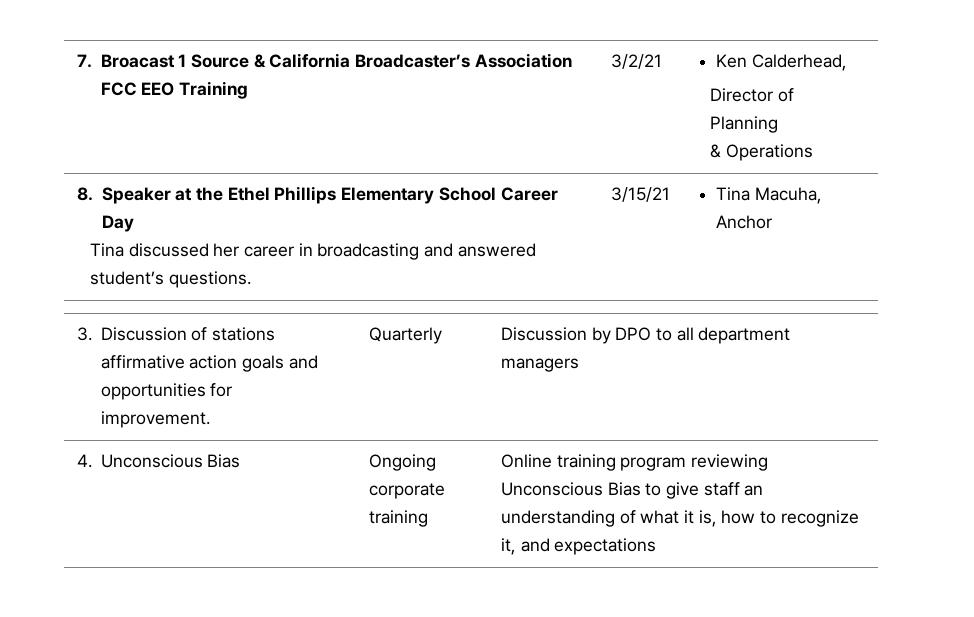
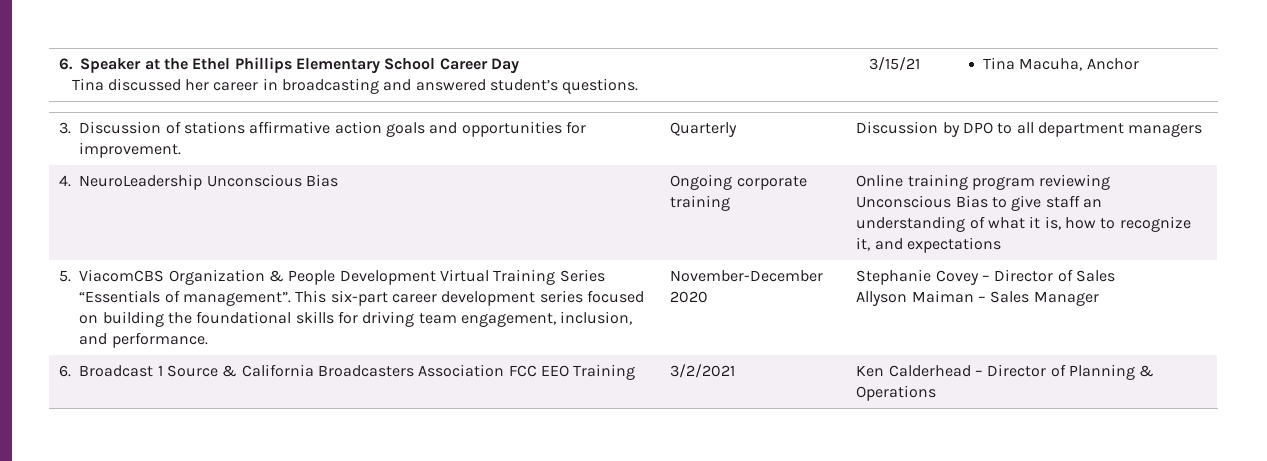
- 7. Broacast 1 Source & California Broadcaster’s Association FCC EEO Training | 3/2/21 | Ken Calderhead,
- Director of Planning
- & Operations
- 8. Speaker at the Ethel Phillips Elementary School Career Day
+ 6. Speaker at the Ethel Phillips Elementary School Career Day
- 4. Unconscious Bias | Ongoing corporate training | Online training program reviewing Unconscious Bias to give staff an understanding of what it is, how to recognize it, and expectations
+ 4. NeuroLeadership Unconscious Bias | Ongoing corporate training | Online training program reviewing Unconscious Bias to give staff an understanding of what it is, how to recognize it, and expectations
+ 5. ViacomCBS Organization & People Development Virtual Training Series “Essentials of management”. This six-part career development series focused on building the foundational skills for driving team engagement, inclusion, and performance. | November-December 2020 | Stephanie Covey – Director of Sales
+ Allyson Maiman – Sales Manager
+ 6. Broadcast 1 Source & California Broadcasters Association FCC EEO Training | 3/2/2021 | Ken Calderhead – Director of Planning & Operations

